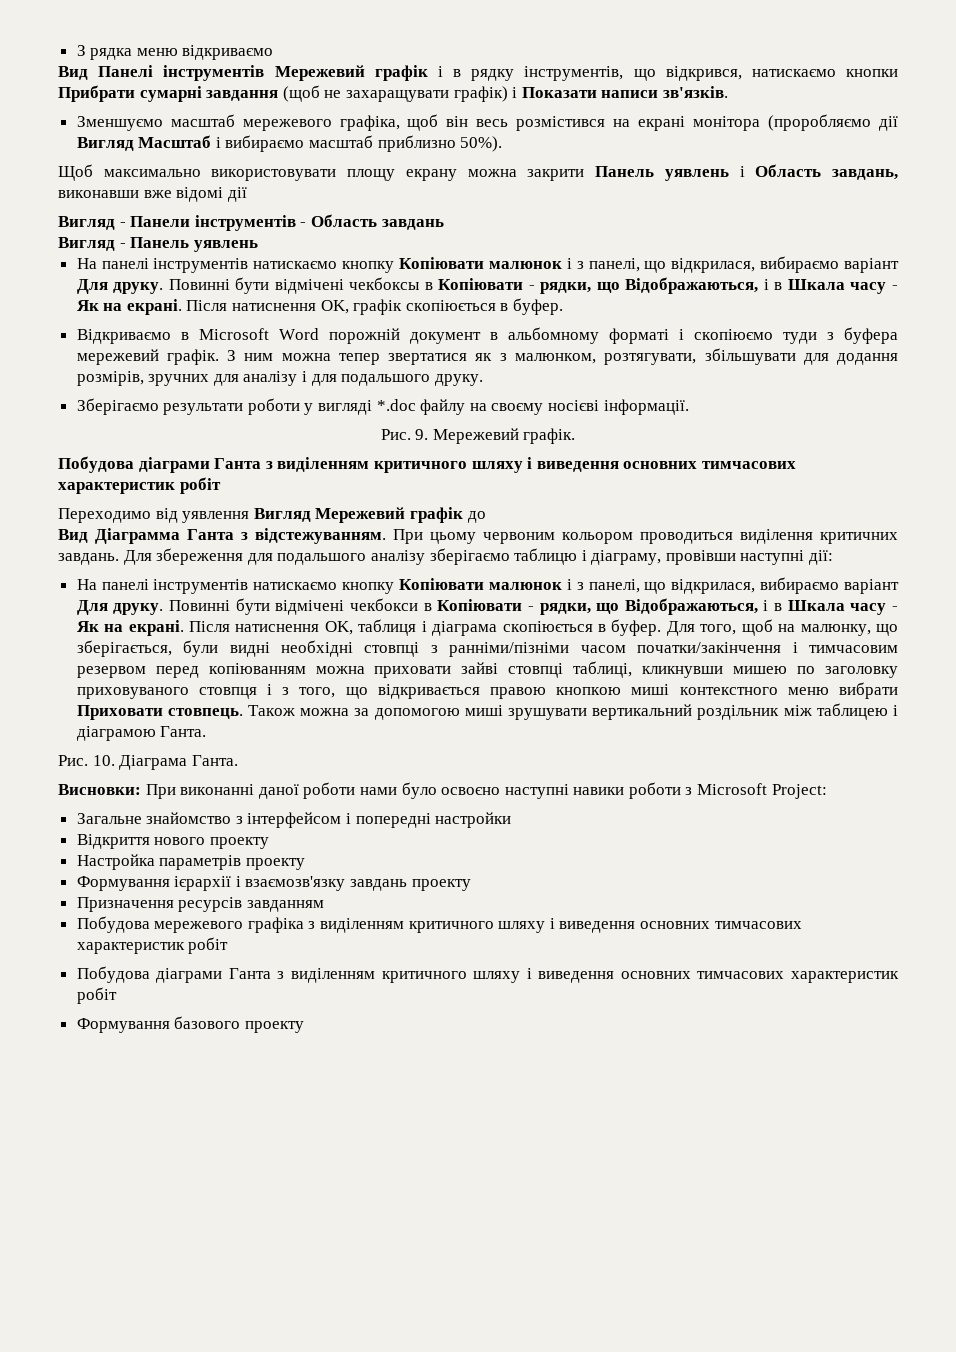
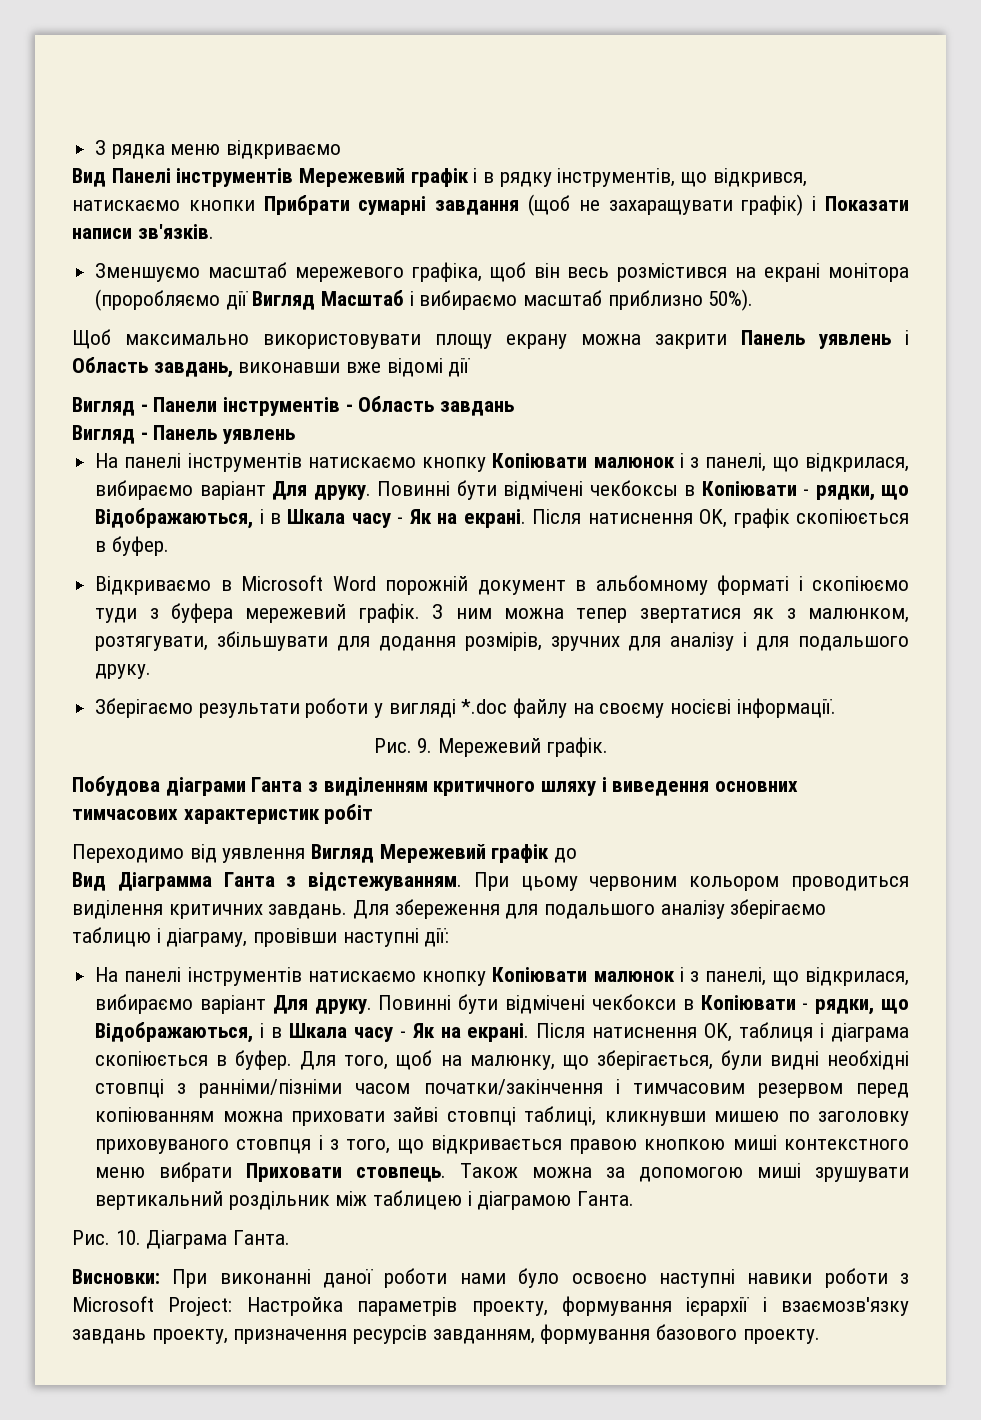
- Висновки: При виконанні даної роботи нами було освоєно наступні навики роботи з Microsoft Project:
- Загальне знайомство з інтерфейсом і попередні настройки
- Відкриття нового проекту
- Настройка параметрів проекту
- Формування ієрархії і взаємозв'язку завдань проекту
- Призначення ресурсів завданням
- Побудова мережевого графіка з виділенням критичного шляху і виведення основних тимчасових характеристик робіт
- Побудова діаграми Ганта з виділенням критичного шляху і виведення основних тимчасових характеристик робіт
- Формування базового проекту
+ Висновки: При виконанні даної роботи нами було освоєно наступні навики роботи з Microsoft Project: Настройка параметрів проекту, формування ієрархії і взаємозв'язку завдань проекту, призначення ресурсів завданням, формування базового проекту.

